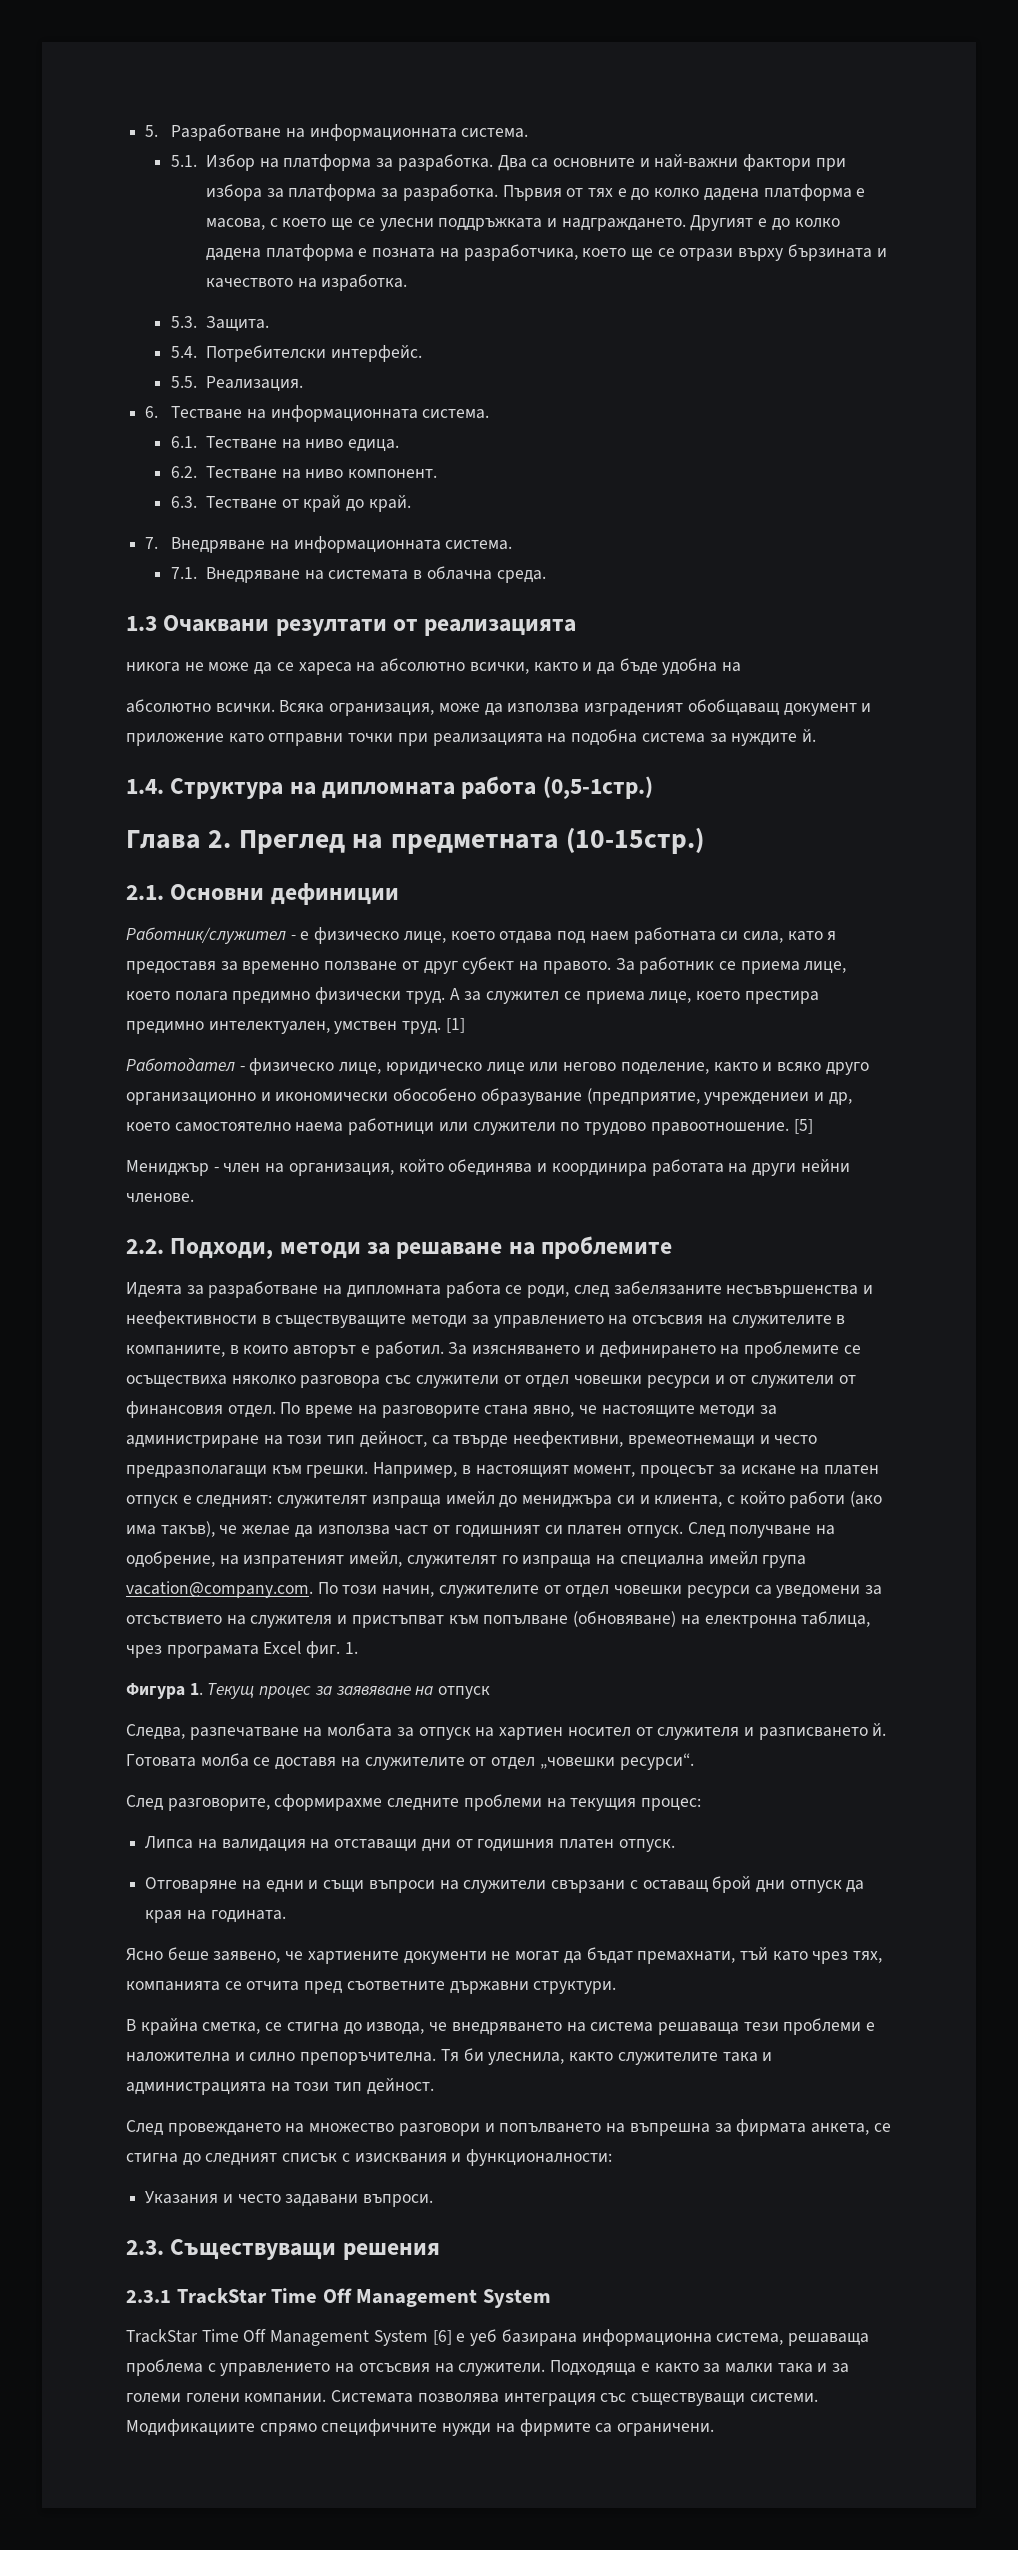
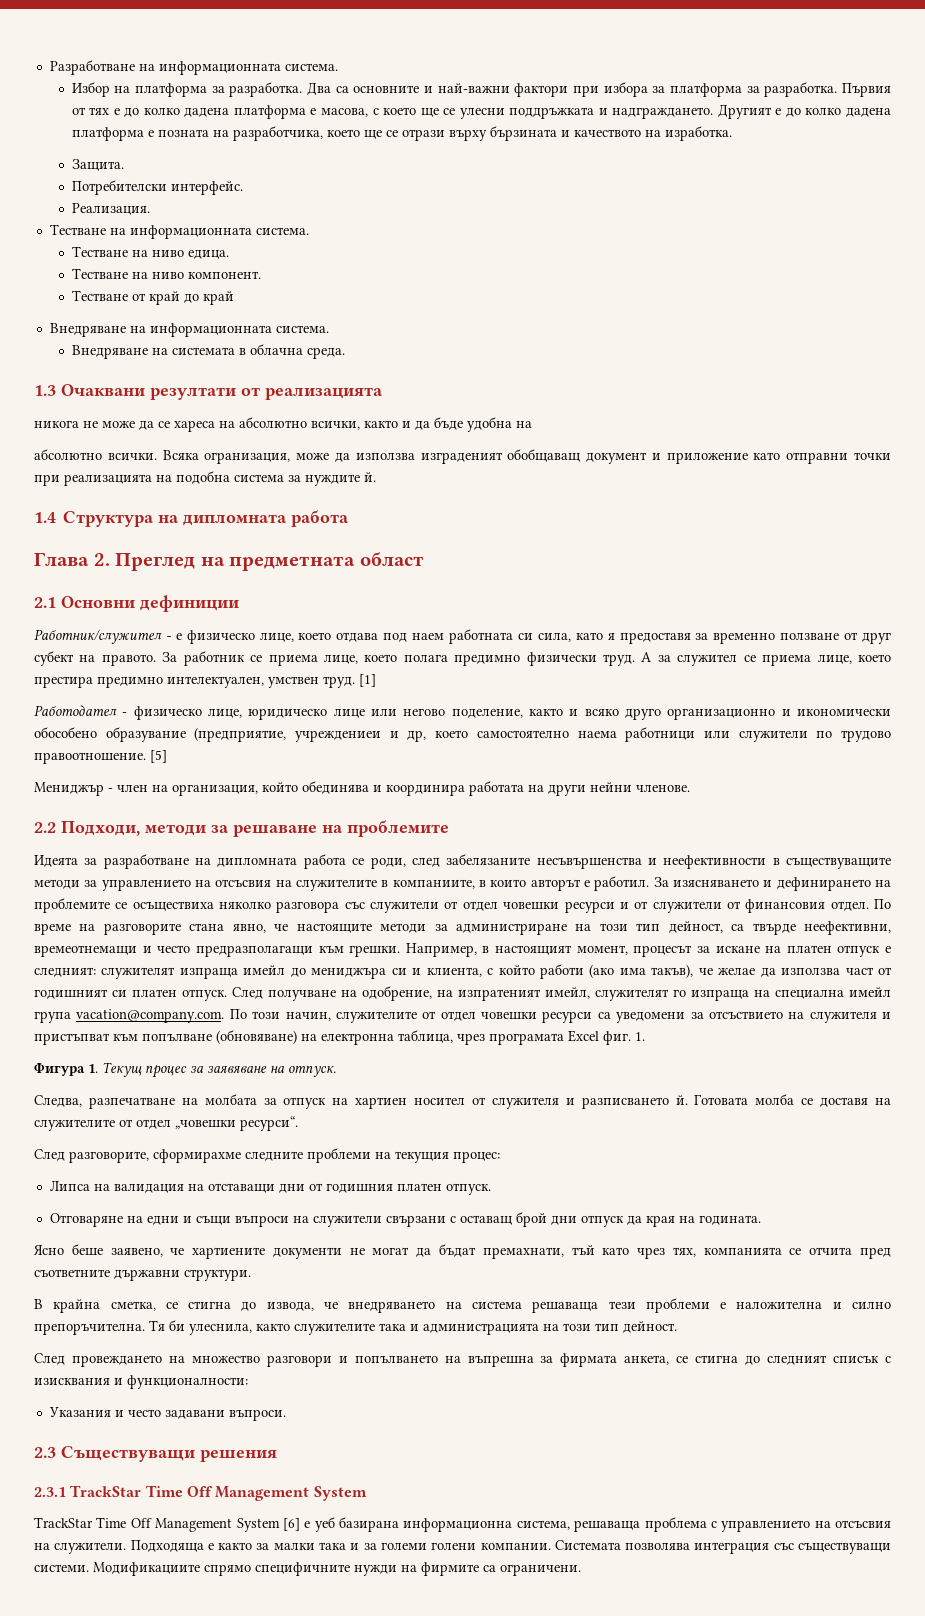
- 5. Разработване на информационната система.
+ Разработване на информационната система.
- 5.1. Избор на платформа за разработка.
+ Избор на платформа за разработка.
- 5.3. Защита.
+ Защита.
- 5.4. Потребителски интерфейс.
+ Потребителски интерфейс.
- 5.5. Реализация.
+ Реализация.
- 6. Тестване на информационната система.
+ Тестване на информационната система.
- 6.1. Тестване на ниво едица.
+ Тестване на ниво едица.
- 6.2. Тестване на ниво компонент.
+ Тестване на ниво компонент.
- 6.3. Тестване от край до край.
- 7. Внедряване на информационната система.
+ Тестване от край до край
+ Внедряване на информационната система.
- 7.1. Внедряване на системата в облачна среда.
+ Внедряване на системата в облачна среда.
- 1.4. Структура на дипломната работа (0,5-1стр.)
+ 1.4 Структура на дипломната работа
- Глава 2. Преглед на предметната (10-15стр.)
- 2.1. Основни дефиниции
+ Глава 2. Преглед на предметната област
+ 2.1 Основни дефиниции
- 2.2. Подходи, методи за решаване на проблемите
+ 2.2 Подходи, методи за решаване на проблемите
- Фигура 1. Текущ процес за заявяване на отпуск
+ Фигура 1. Текущ процес за заявяване на отпуск.
- 2.3. Съществуващи решения
+ 2.3 Съществуващи решения

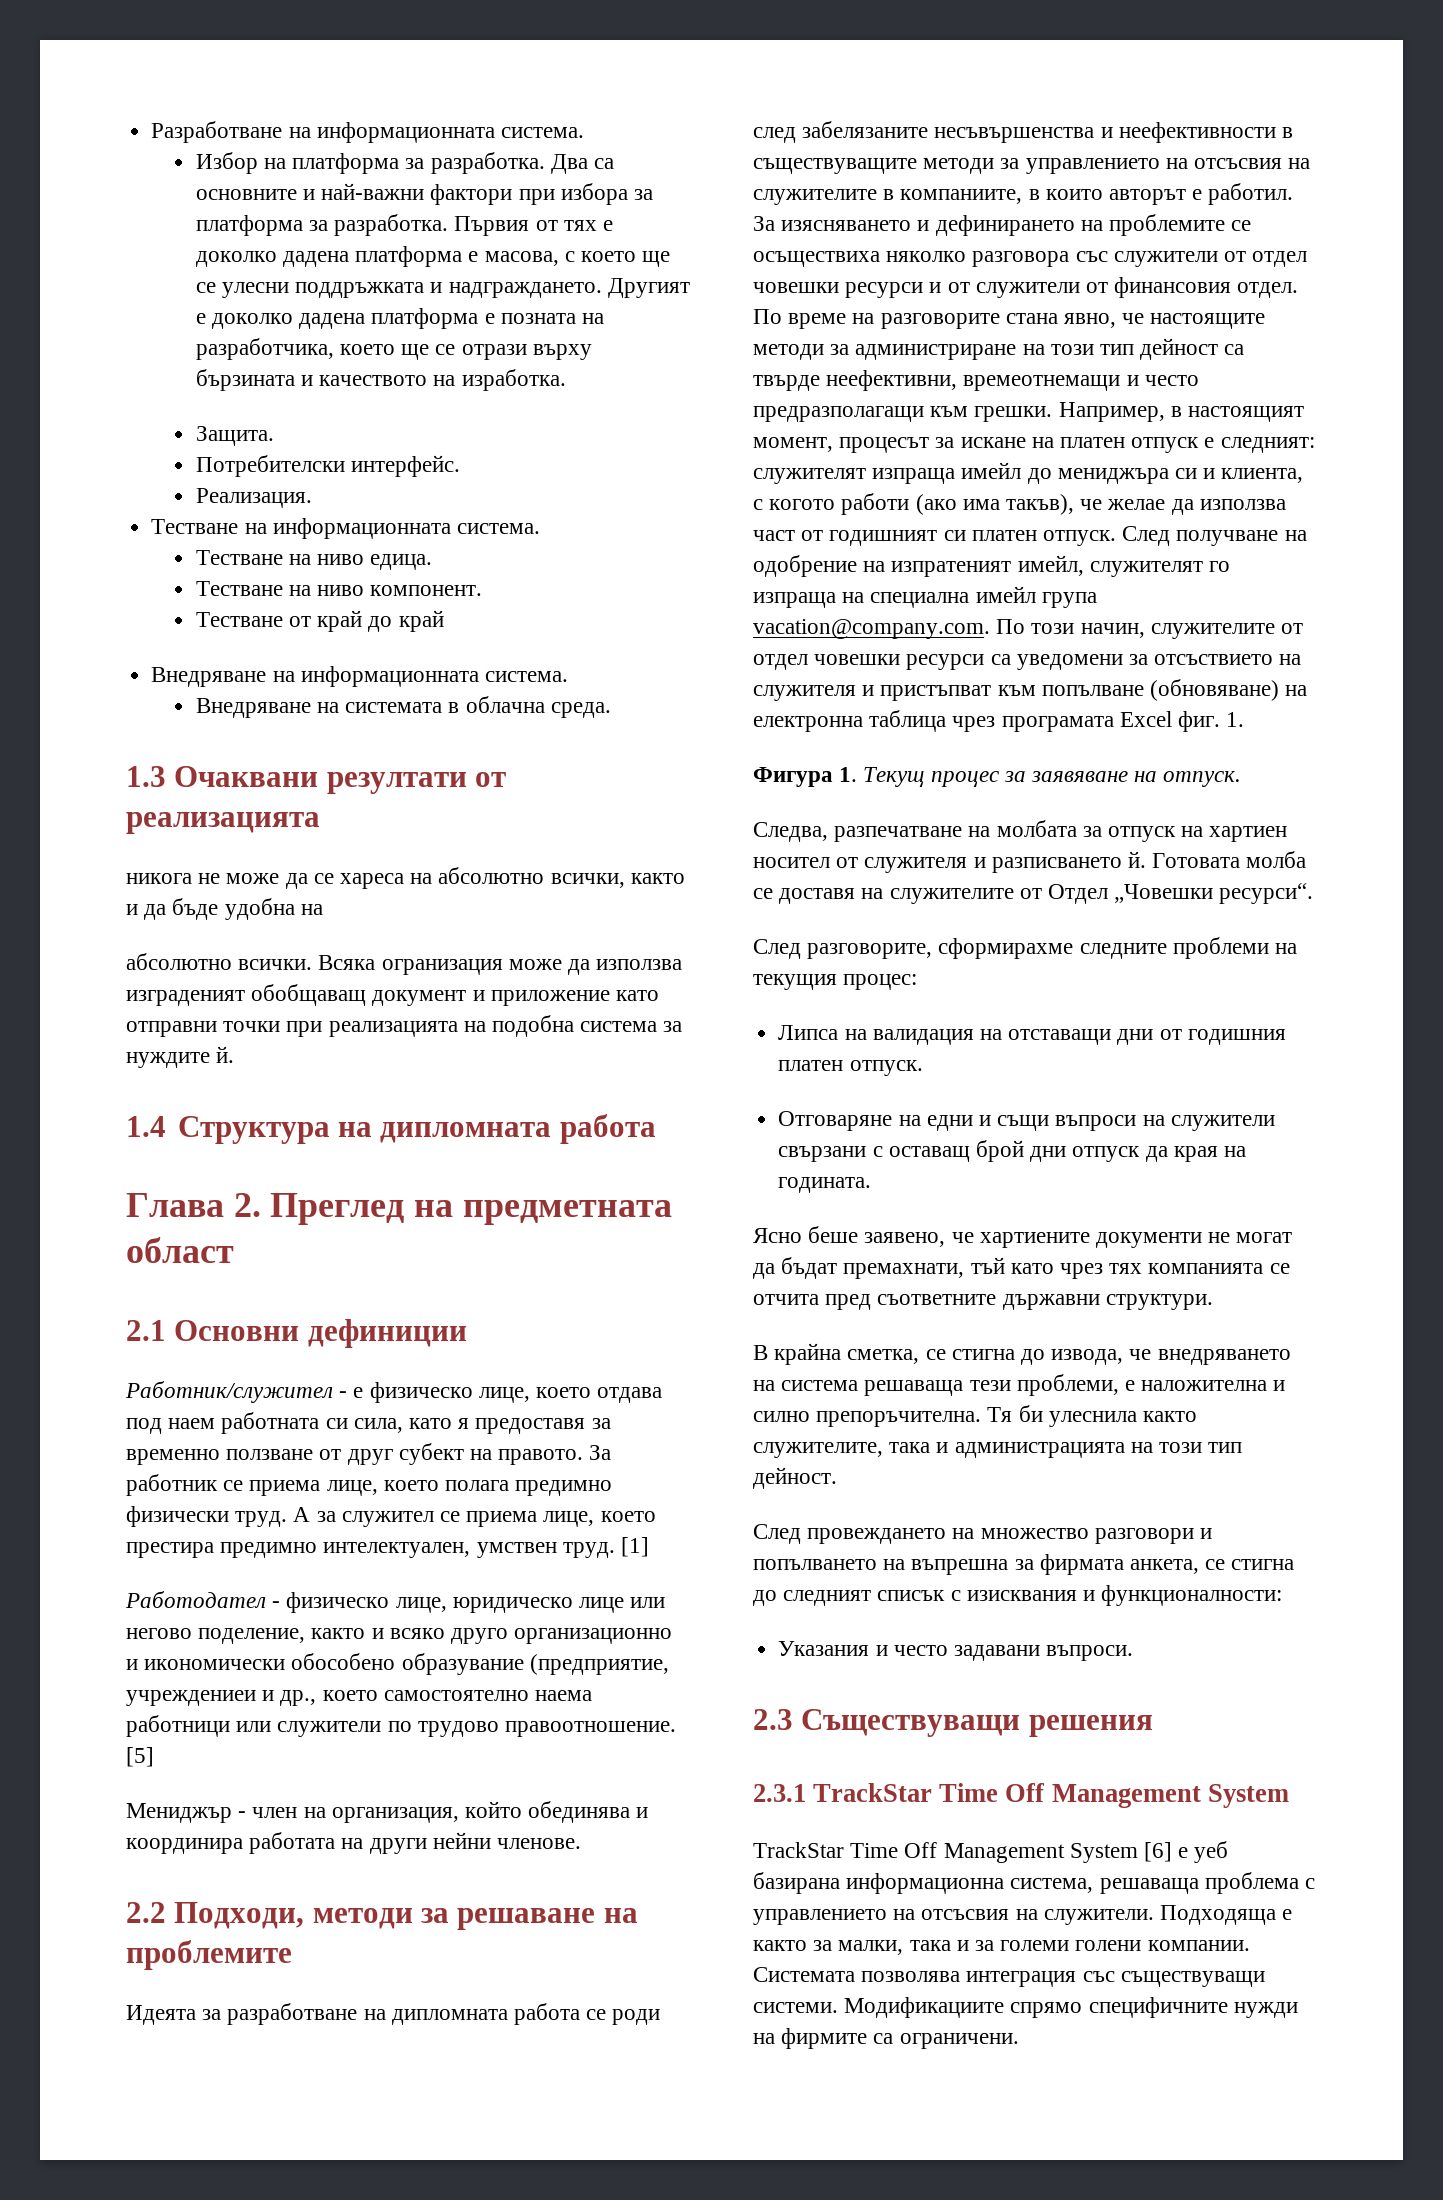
- Първия от тях е до колко дадена платформа е масова, с което ще се улесни поддръжката и надграждането.
+ Първия от тях е доколко дадена платформа е масова, с което ще се улесни поддръжката и надграждането.
- Другият е до колко дадена платформа е позната на разработчика, което ще се отрази върху бързината и качеството на изработка.
+ Другият е доколко дадена платформа е позната на разработчика, което ще се отрази върху бързината и качеството на изработка.
- Всяка огранизация, може да използва изграденият обобщаващ документ и приложение като отправни точки при реализацията на подобна система за нуждите й.
+ Всяка огранизация може да използва изграденият обобщаващ документ и приложение като отправни точки при реализацията на подобна система за нуждите й.
- Работодател - физическо лице, юридическо лице или негово поделение, както и всяко друго организационно и икономически обособено образувание (предприятие, учреждениеи и др, което самостоятелно наема работници или служители по трудово правоотношение.
+ Работодател - физическо лице, юридическо лице или негово поделение, както и всяко друго организационно и икономически обособено образувание (предприятие, учреждениеи и др., което самостоятелно наема работници или служители по трудово правоотношение.
- Идеята за разработване на дипломната работа се роди, след забелязаните несъвършенства и неефективности в съществуващите методи за управлението на отсъсвия на служителите в компаниите, в които авторът е работил.
+ Идеята за разработване на дипломната работа се роди след забелязаните несъвършенства и неефективности в съществуващите методи за управлението на отсъсвия на служителите в компаниите, в които авторът е работил.
- По време на разговорите стана явно, че настоящите методи за администриране на този тип дейност, са твърде неефективни, времеотнемащи и често предразполагащи към грешки.
+ По време на разговорите стана явно, че настоящите методи за администриране на този тип дейност са твърде неефективни, времеотнемащи и често предразполагащи към грешки.
- Например, в настоящият момент, процесът за искане на платен отпуск е следният: служителят изпраща имейл до мениджъра си и клиента, с който работи (ако има такъв), че желае да използва част от годишният си платен отпуск.
+ Например, в настоящият момент, процесът за искане на платен отпуск е следният: служителят изпраща имейл до мениджъра си и клиента, с когото работи (ако има такъв), че желае да използва част от годишният си платен отпуск.
- След получване на одобрение, на изпратеният имейл, служителят го изпраща на специална имейл група vacation@company.com. По този начин, служителите от отдел човешки ресурси са уведомени за отсъствието на служителя и пристъпват към попълване (обновяване) на електронна таблица, чрез програмата Excel фиг.
+ След получване на одобрение на изпратеният имейл, служителят го изпраща на специална имейл група vacation@company.com. По този начин, служителите от отдел човешки ресурси са уведомени за отсъствието на служителя и пристъпват към попълване (обновяване) на електронна таблица чрез програмата Excel фиг.
- Готовата молба се доставя на служителите от отдел „човешки ресурси“.
+ Готовата молба се доставя на служителите от Отдел „Човешки ресурси“.
- Ясно беше заявено, че хартиените документи не могат да бъдат премахнати, тъй като чрез тях, компанията се отчита пред съответните държавни структури.
+ Ясно беше заявено, че хартиените документи не могат да бъдат премахнати, тъй като чрез тях компанията се отчита пред съответните държавни структури.
- В крайна сметка, се стигна до извода, че внедряването на система решаваща тези проблеми е наложителна и силно препоръчителна.
+ В крайна сметка, се стигна до извода, че внедряването на система решаваща тези проблеми, е наложителна и силно препоръчителна.
- Тя би улеснила, както служителите така и администрацията на този тип дейност.
+ Тя би улеснила както служителите, така и администрацията на този тип дейност.
- Подходяща е както за малки така и за големи голени компании.
+ Подходяща е както за малки, така и за големи голени компании.

